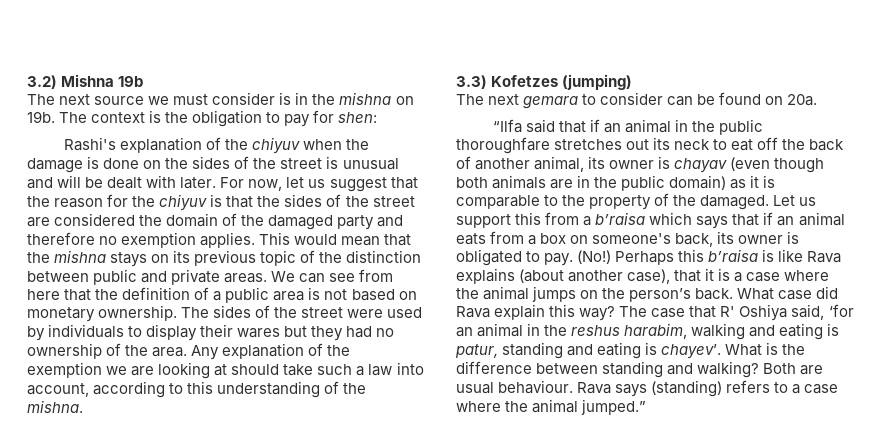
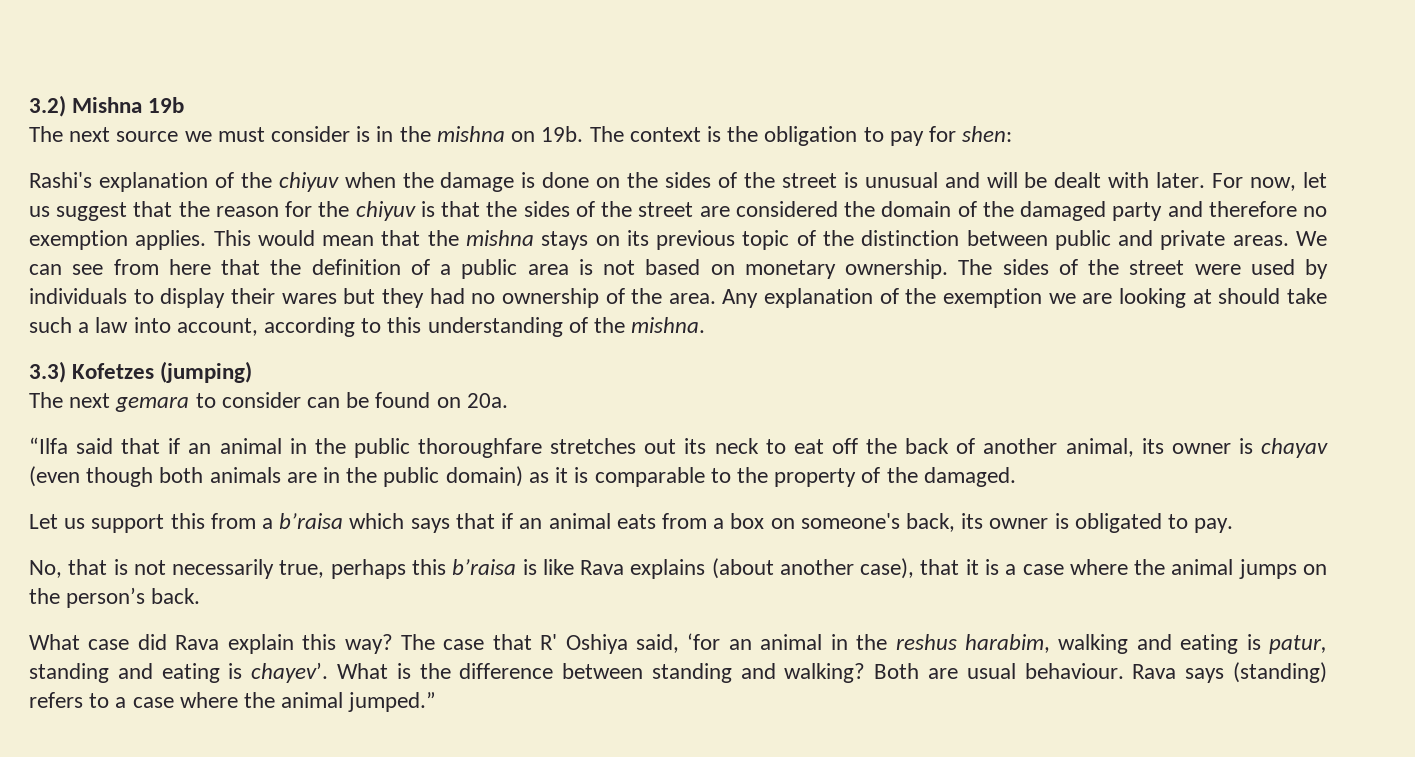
- “Ilfa said that if an animal in the public thoroughfare stretches out its neck to eat off the back of another animal, its owner is chayav (even though both animals are in the public domain) as it is comparable to the property of the damaged. Let us support this from a b’raisa which says that if an animal eats from a box on someone's back, its owner is obligated to pay. (No!) Perhaps this b’raisa is like Rava explains (about another case), that it is a case where the animal jumps on the person’s back. What case did Rava explain this way?
+ “Ilfa said that if an animal in the public thoroughfare stretches out its neck to eat off the back of another animal, its owner is chayav (even though both animals are in the public domain) as it is comparable to the property of the damaged.
+ Let us support this from a b’raisa which says that if an animal eats from a box on someone's back, its owner is obligated to pay.
+ No, that is not necessarily true, perhaps this b’raisa is like Rava explains (about another case), that it is a case where the animal jumps on the person’s back.
+ What case did Rava explain this way?

